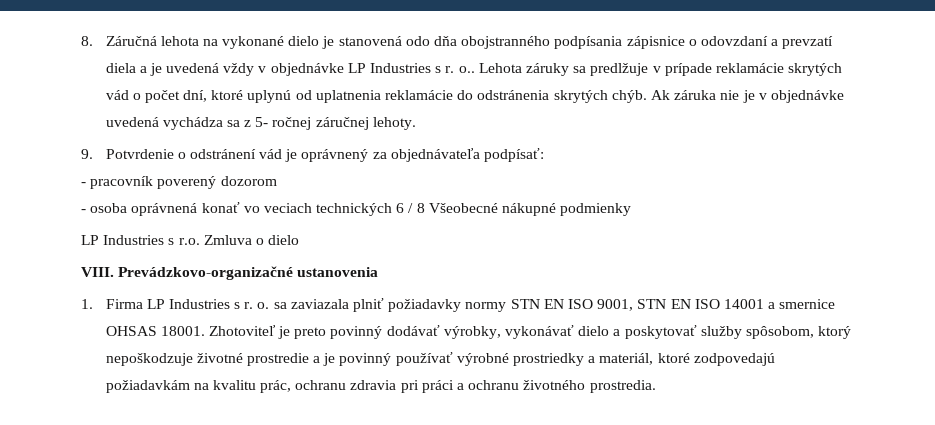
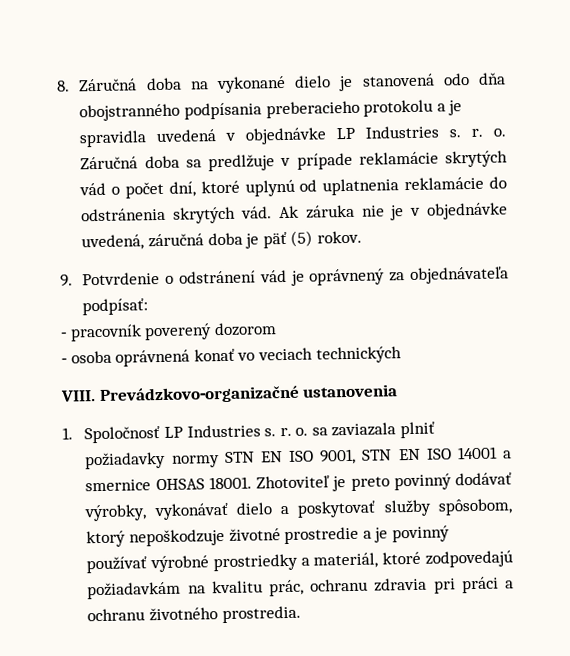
- 8. Záručná lehota na vykonané dielo je stanovená odo dňa obojstranného podpísania zápisnice o odovzdaní a prevzatí diela a je uvedená vždy v objednávke LP Industries s r. o.. Lehota záruky sa predlžuje v prípade reklamácie skrytých vád o počet dní, ktoré uplynú od uplatnenia reklamácie do odstránenia skrytých chýb.
+ 8. Záručná doba na vykonané dielo je stanovená odo dňa obojstranného podpísania preberacieho protokolu a je spravidla uvedená v objednávke LP Industries s. r. o. Záručná doba sa predlžuje v prípade reklamácie skrytých vád o počet dní, ktoré uplynú od uplatnenia reklamácie do odstránenia skrytých vád.
- Ak záruka nie je v objednávke uvedená vychádza sa z 5‐ ročnej záručnej lehoty.
+ Ak záruka nie je v objednávke uvedená, záručná doba je päť (5) rokov.
- ‐ osoba oprávnená konať vo veciach technických 6 / 8 Všeobecné nákupné podmienky
- LP Industries s r.o. Zmluva o dielo
+ ‐ osoba oprávnená konať vo veciach technických
- 1. Firma LP Industries s r. o. sa zaviazala plniť požiadavky normy STN EN ISO 9001, STN EN ISO 14001 a smernice OHSAS 18001.
+ 1. Spoločnosť LP Industries s. r. o. sa zaviazala plniť požiadavky normy STN EN ISO 9001, STN EN ISO 14001 a smernice OHSAS 18001.

